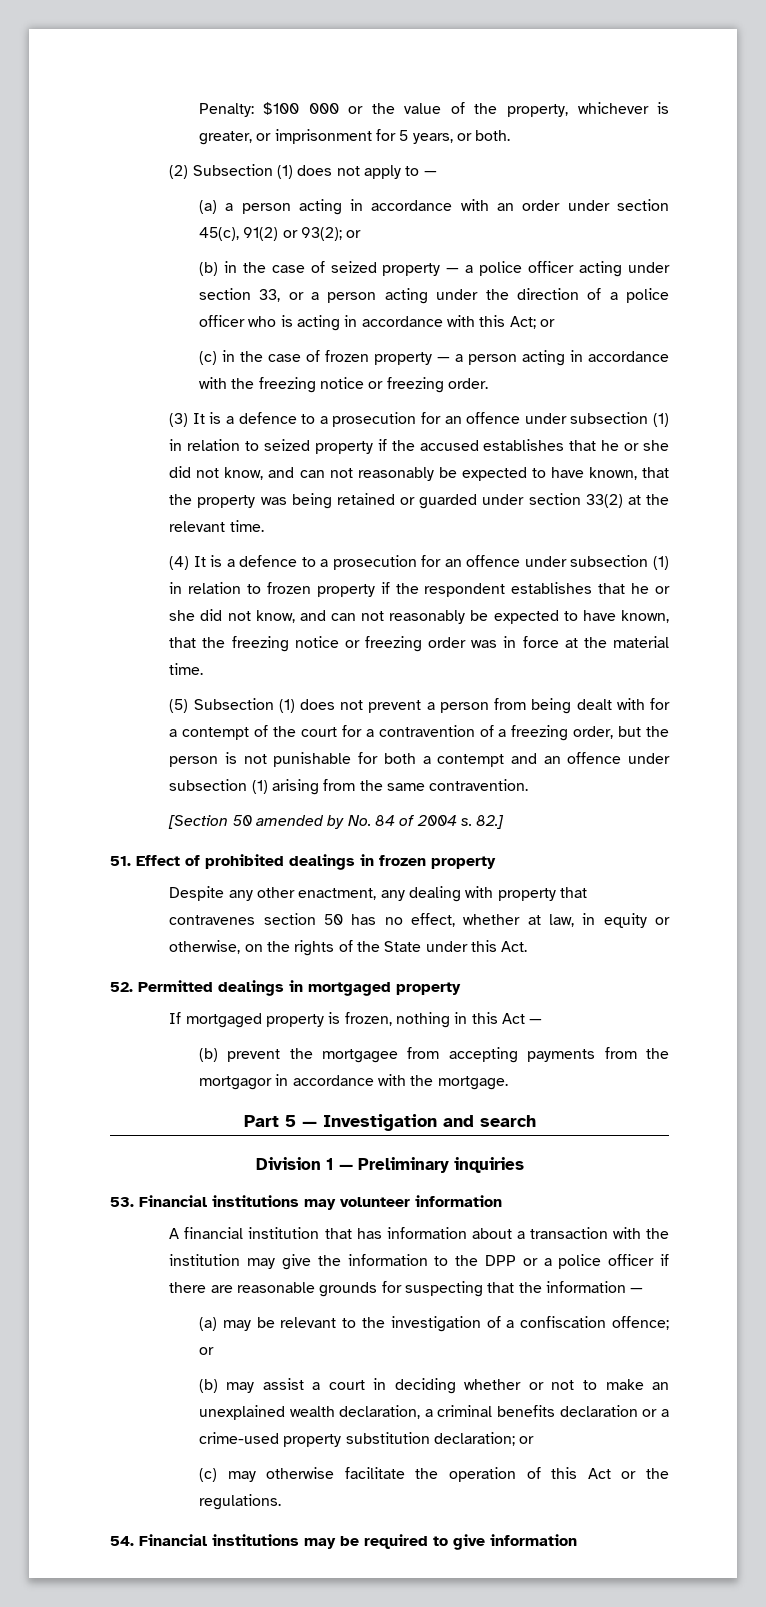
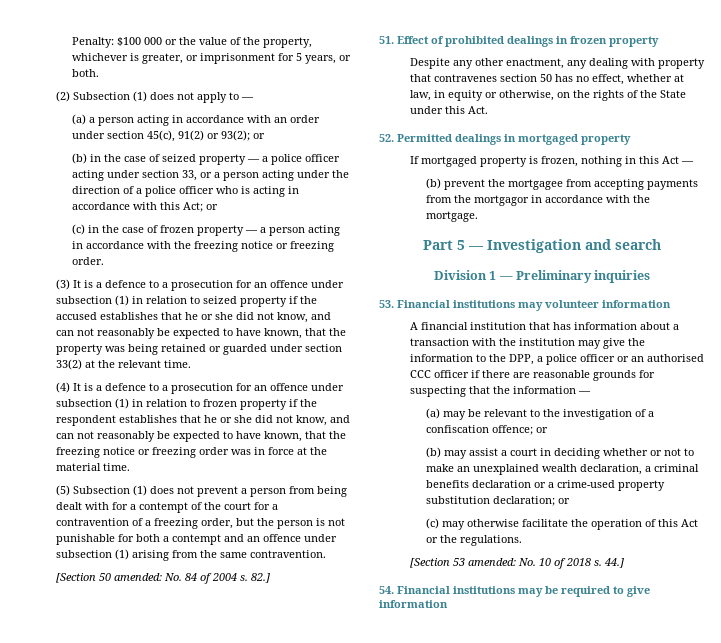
- [Section 50 amended by No. 84 of 2004 s.
+ [Section 50 amended: No. 84 of 2004 s.
- A financial institution that has information about a transaction with the institution may give the information to the DPP or a police officer if there are reasonable grounds for suspecting that the information —
+ A financial institution that has information about a transaction with the institution may give the information to the DPP, a police officer or an authorised CCC officer if there are reasonable grounds for suspecting that the information —
+ [Section 53 amended: No. 10 of 2018 s. 44.]

